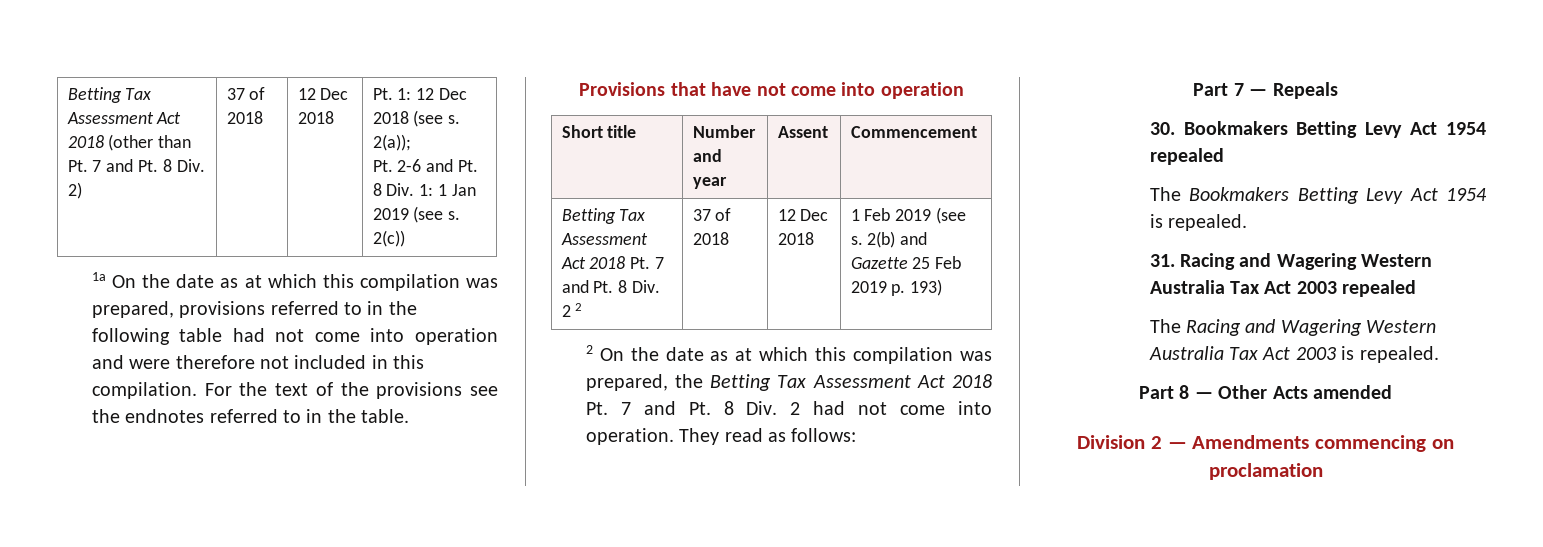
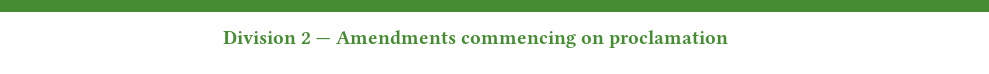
- Betting Tax Assessment Act 2018 (other than Pt. 7 and Pt. 8 Div. 2) | 37 of 2018 | 12 Dec 2018 | Pt. 1: 12 Dec 2018 (see s. 2(a));
- Pt. 2-6 and Pt. 8 Div. 1: 1 Jan 2019 (see s. 2(c))
- 1a On the date as at which this compilation was prepared, provisions referred to in the following table had not come into operation and were therefore not included in this compilation. For the text of the provisions see the endnotes referred to in the table.
- Provisions that have not come into operation
- Short title | Number and year | Assent | Commencement
- Betting Tax Assessment Act 2018 Pt. 7 and Pt. 8 Div. 2 2 | 37 of 2018 | 12 Dec 2018 | 1 Feb 2019 (see s. 2(b) and Gazette 25 Feb 2019 p. 193)
- 2 On the date as at which this compilation was prepared, the Betting Tax Assessment Act 2018 Pt. 7 and Pt. 8 Div. 2 had not come into operation. They read as follows:
- Part 7 — Repeals
- 30. Bookmakers Betting Levy Act 1954 repealed
- The Bookmakers Betting Levy Act 1954 is repealed.
- 31. Racing and Wagering Western Australia Tax Act 2003 repealed
- The Racing and Wagering Western Australia Tax Act 2003 is repealed.
- Part 8 — Other Acts amended

